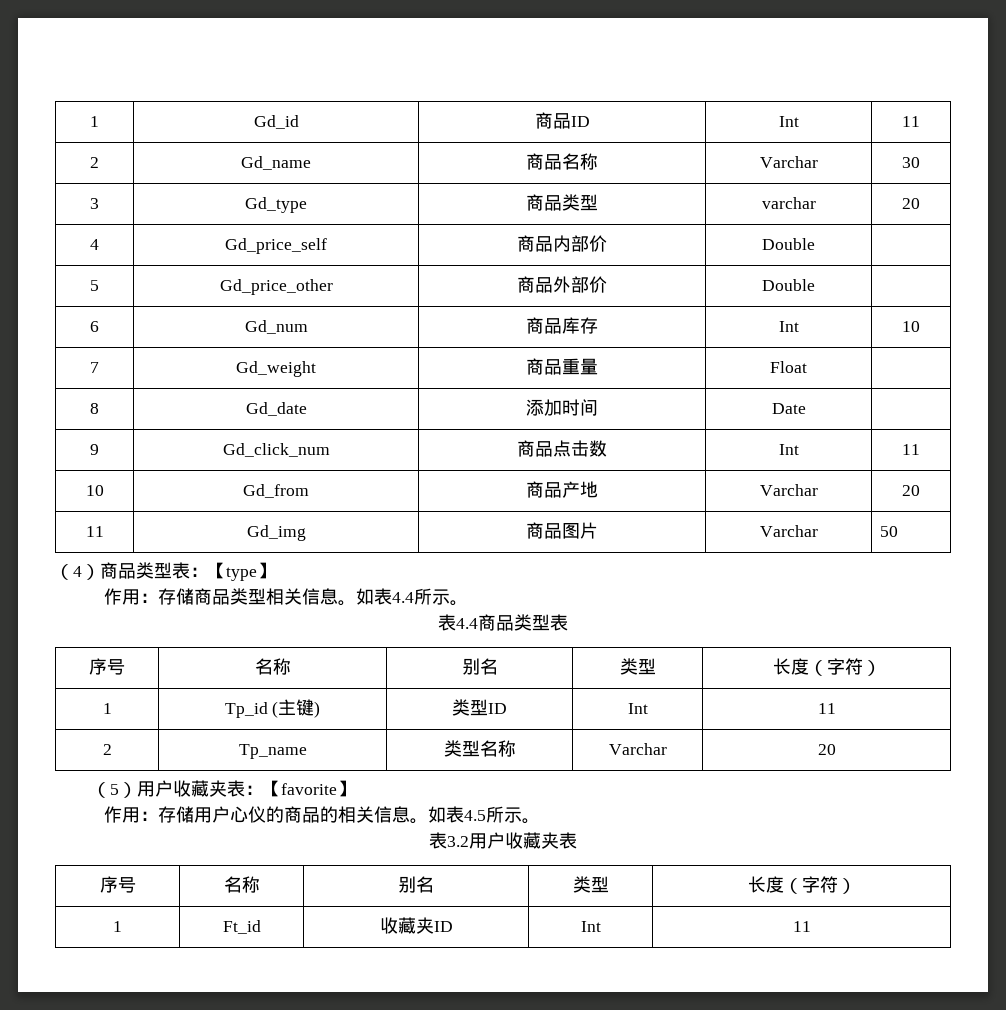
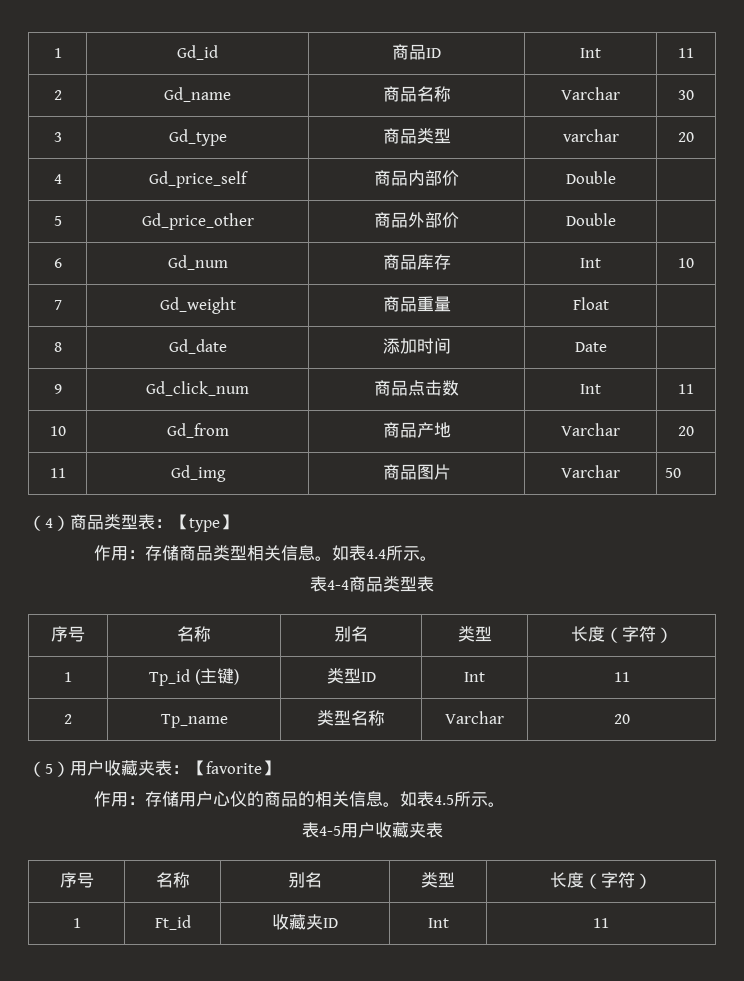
- 表4.4商品类型表
+ 表4-4商品类型表
- 表3.2用户收藏夹表
+ 表4-5用户收藏夹表

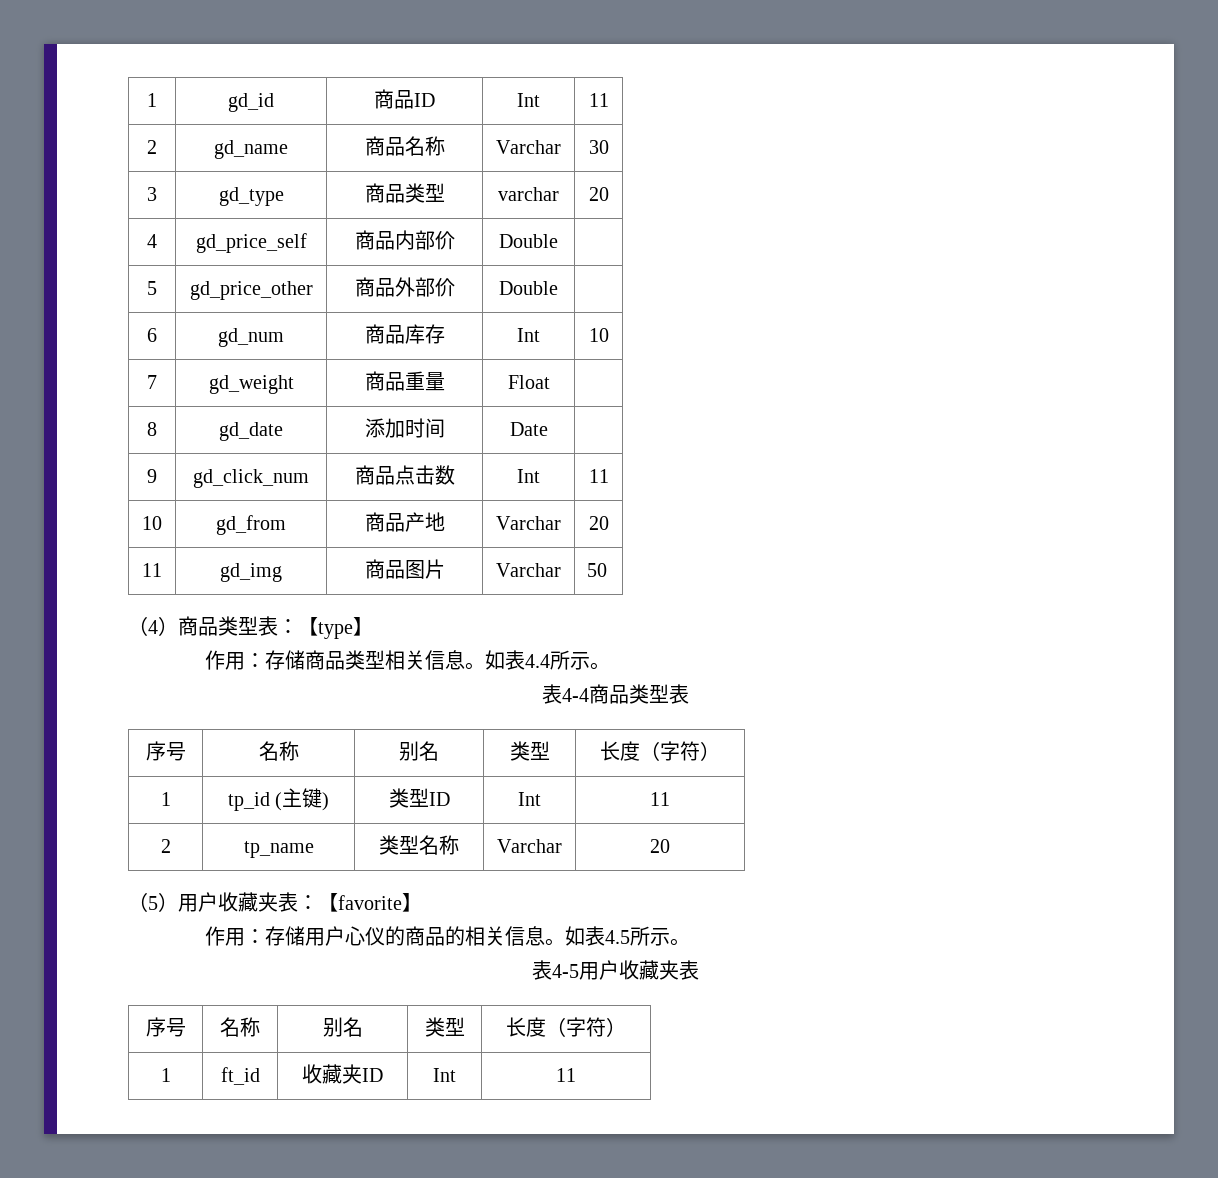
- 1 | Gd_id | 商品ID | Int | 11
+ 1 | gd_id | 商品ID | Int | 11
- 2 | Gd_name | 商品名称 | Varchar | 30
+ 2 | gd_name | 商品名称 | Varchar | 30
- 3 | Gd_type | 商品类型 | varchar | 20
+ 3 | gd_type | 商品类型 | varchar | 20
- 4 | Gd_price_self | 商品内部价 | Double |
+ 4 | gd_price_self | 商品内部价 | Double |
- 5 | Gd_price_other | 商品外部价 | Double |
+ 5 | gd_price_other | 商品外部价 | Double |
- 6 | Gd_num | 商品库存 | Int | 10
+ 6 | gd_num | 商品库存 | Int | 10
- 7 | Gd_weight | 商品重量 | Float |
+ 7 | gd_weight | 商品重量 | Float |
- 8 | Gd_date | 添加时间 | Date |
+ 8 | gd_date | 添加时间 | Date |
- 9 | Gd_click_num | 商品点击数 | Int | 11
+ 9 | gd_click_num | 商品点击数 | Int | 11
- 10 | Gd_from | 商品产地 | Varchar | 20
+ 10 | gd_from | 商品产地 | Varchar | 20
- 11 | Gd_img | 商品图片 | Varchar | 50
+ 11 | gd_img | 商品图片 | Varchar | 50
- 1 | Tp_id (主键) | 类型ID | Int | 11
+ 1 | tp_id (主键) | 类型ID | Int | 11
- 2 | Tp_name | 类型名称 | Varchar | 20
+ 2 | tp_name | 类型名称 | Varchar | 20
- 1 | Ft_id | 收藏夹ID | Int | 11
+ 1 | ft_id | 收藏夹ID | Int | 11

